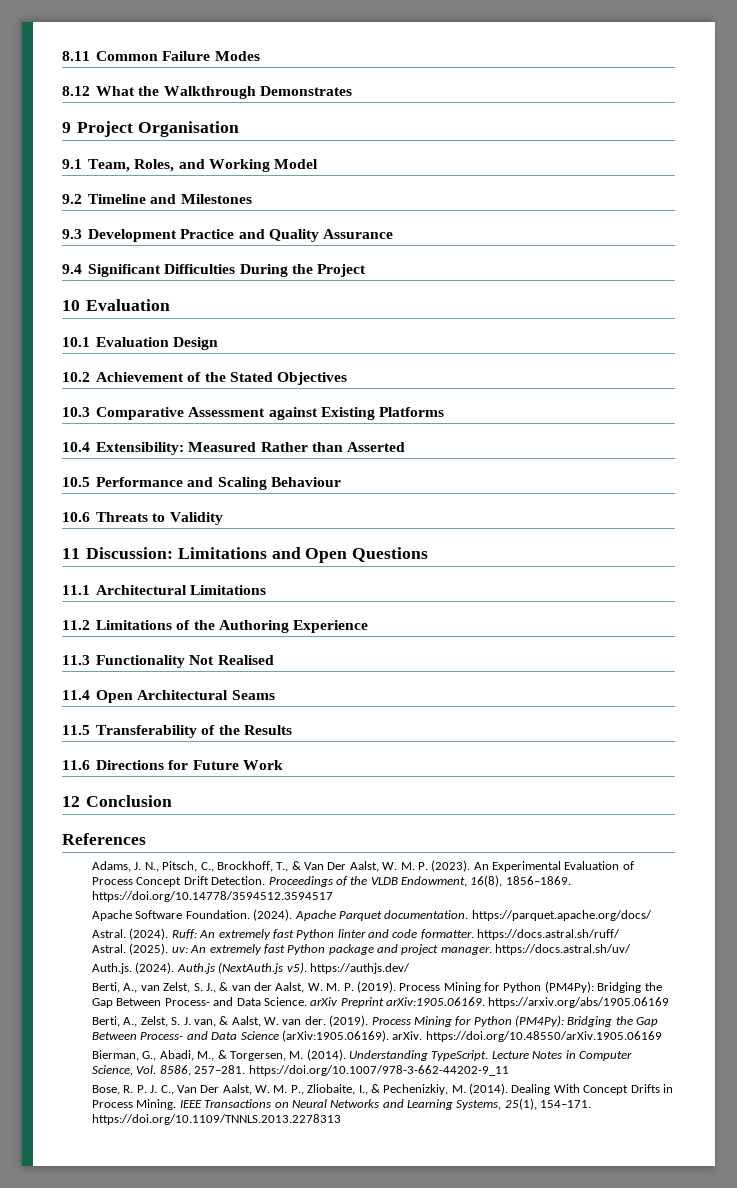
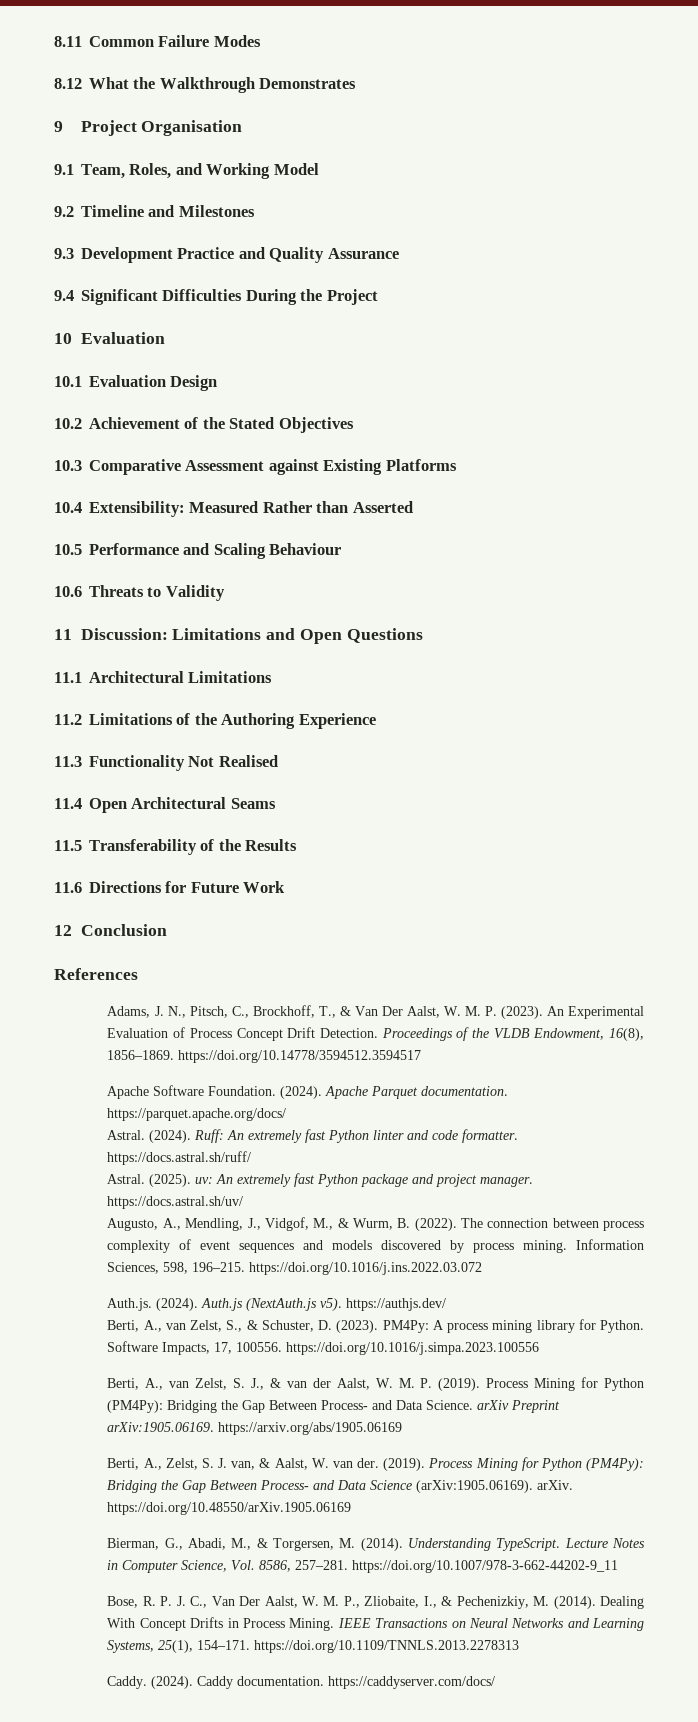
+ Augusto, A., Mendling, J., Vidgof, M., & Wurm, B. (2022). The connection between process complexity of event sequences and models discovered by process mining. Information Sciences, 598, 196–215. https://doi.org/10.1016/j.ins.2022.03.072
+ Berti, A., van Zelst, S., & Schuster, D. (2023). PM4Py: A process mining library for Python. Software Impacts, 17, 100556. https://doi.org/10.1016/j.simpa.2023.100556
+ Caddy. (2024). Caddy documentation. https://caddyserver.com/docs/

